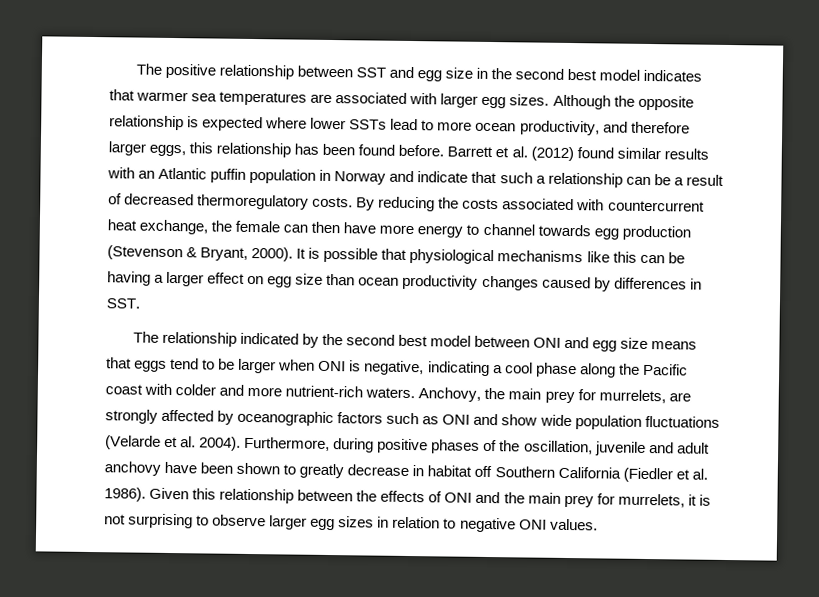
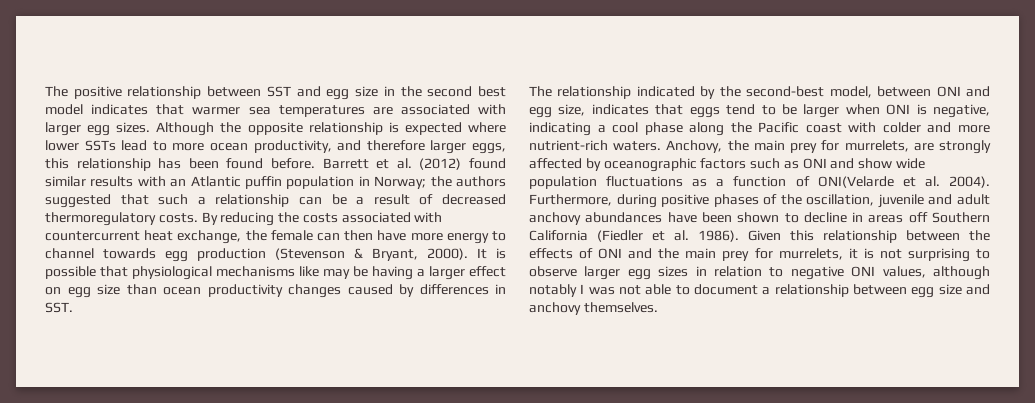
- Barrett et al. (2012) found similar results with an Atlantic puffin population in Norway and indicate that such a relationship can be a result of decreased thermoregulatory costs.
+ Barrett et al. (2012) found similar results with an Atlantic puffin population in Norway; the authors suggested that such a relationship can be a result of decreased thermoregulatory costs.
- It is possible that physiological mechanisms like this can be having a larger effect on egg size than ocean productivity changes caused by differences in SST.
+ It is possible that physiological mechanisms like may be having a larger effect on egg size than ocean productivity changes caused by differences in SST.
- The relationship indicated by the second best model between ONI and egg size means that eggs tend to be larger when ONI is negative, indicating a cool phase along the Pacific coast with colder and more nutrient-rich waters.
+ The relationship indicated by the second-best model, between ONI and egg size, indicates that eggs tend to be larger when ONI is negative, indicating a cool phase along the Pacific coast with colder and more nutrient-rich waters.
- Anchovy, the main prey for murrelets, are strongly affected by oceanographic factors such as ONI and show wide population fluctuations (Velarde et al. 2004).
+ Anchovy, the main prey for murrelets, are strongly affected by oceanographic factors such as ONI and show wide population fluctuations as a function of ONI(Velarde et al. 2004).
- Furthermore, during positive phases of the oscillation, juvenile and adult anchovy have been shown to greatly decrease in habitat off Southern California (Fiedler et al. 1986).
+ Furthermore, during positive phases of the oscillation, juvenile and adult anchovy abundances have been shown to decline in areas off Southern California (Fiedler et al. 1986).
- Given this relationship between the effects of ONI and the main prey for murrelets, it is not surprising to observe larger egg sizes in relation to negative ONI values.
+ Given this relationship between the effects of ONI and the main prey for murrelets, it is not surprising to observe larger egg sizes in relation to negative ONI values, although notably I was not able to document a relationship between egg size and anchovy themselves.

